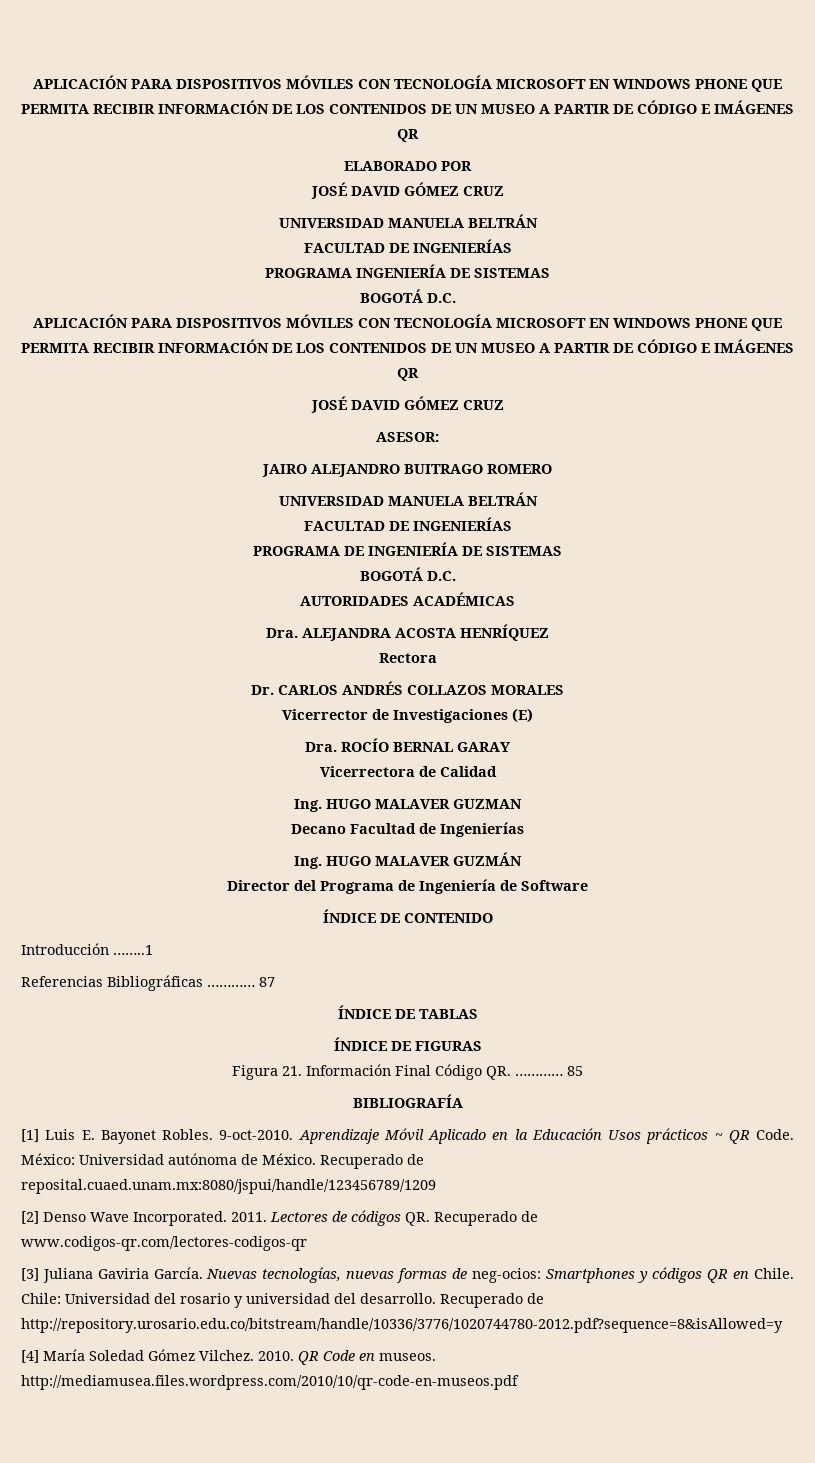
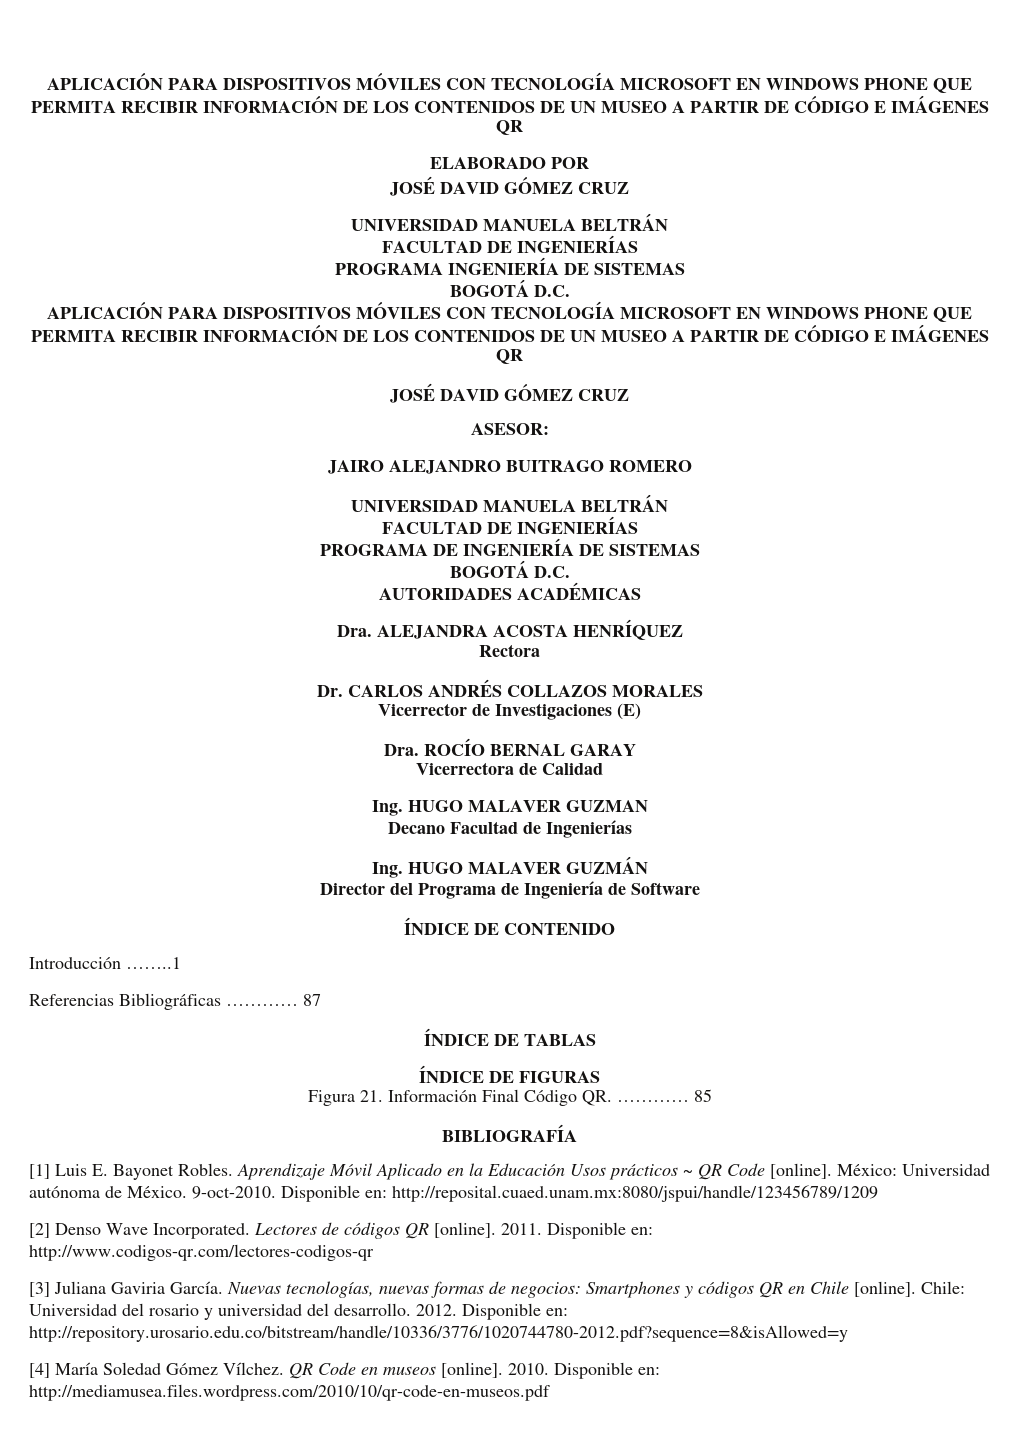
- 9-oct-2010.
- Aprendizaje Móvil Aplicado en la Educación Usos prácticos ~ QR Code.
+ Aprendizaje Móvil Aplicado en la Educación Usos prácticos ~ QR Code [online].
- Recuperado de reposital.cuaed.unam.mx:8080/jspui/handle/123456789/1209
+ 9-oct-2010. Disponible en: http://reposital.cuaed.unam.mx:8080/jspui/handle/123456789/1209
- 2011.
- Lectores de códigos QR. Recuperado de www.codigos-qr.com/lectores-codigos-qr
+ Lectores de códigos QR [online]. 2011. Disponible en: http://www.codigos-qr.com/lectores-codigos-qr
- Nuevas tecnologías, nuevas formas de neg-ocios: Smartphones y códigos QR en Chile.
+ Nuevas tecnologías, nuevas formas de negocios: Smartphones y códigos QR en Chile [online].
- Recuperado de http://repository.urosario.edu.co/bitstream/handle/10336/3776/1020744780-2012.pdf?sequence=8&isAllowed=y
+ 2012. Disponible en: http://repository.urosario.edu.co/bitstream/handle/10336/3776/1020744780-2012.pdf?sequence=8&isAllowed=y
- [4] María Soledad Gómez Vilchez. 2010.
+ [4] María Soledad Gómez Vílchez.
- QR Code en museos. http://mediamusea.files.wordpress.com/2010/10/qr-code-en-museos.pdf
+ QR Code en museos [online]. 2010. Disponible en: http://mediamusea.files.wordpress.com/2010/10/qr-code-en-museos.pdf

